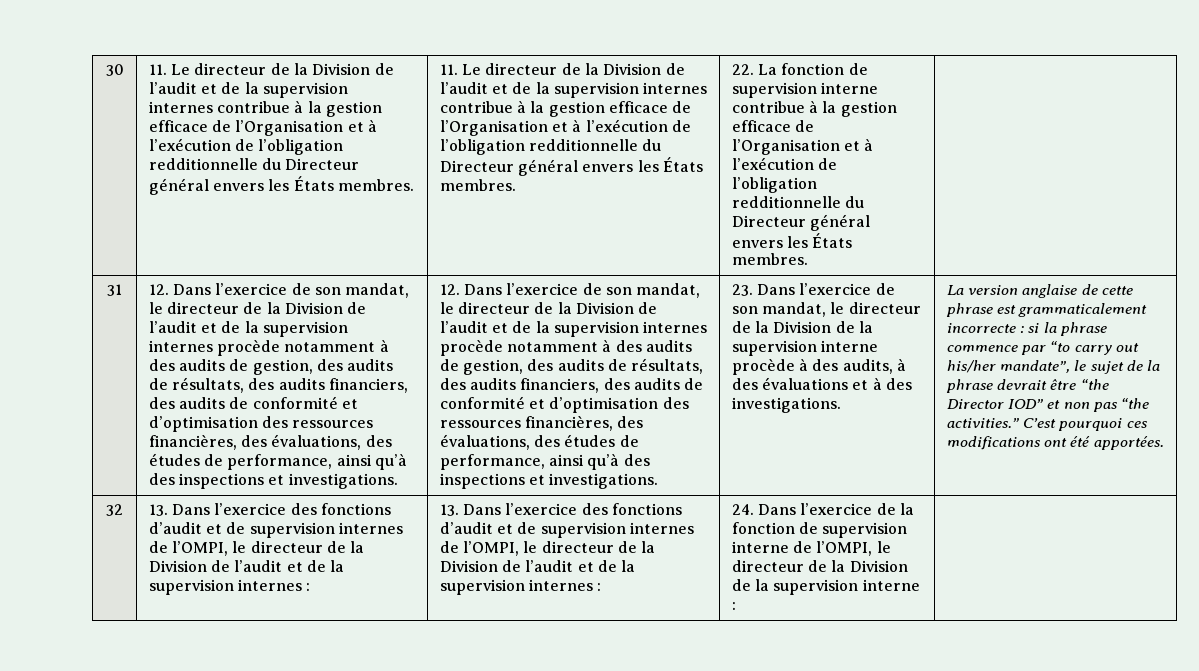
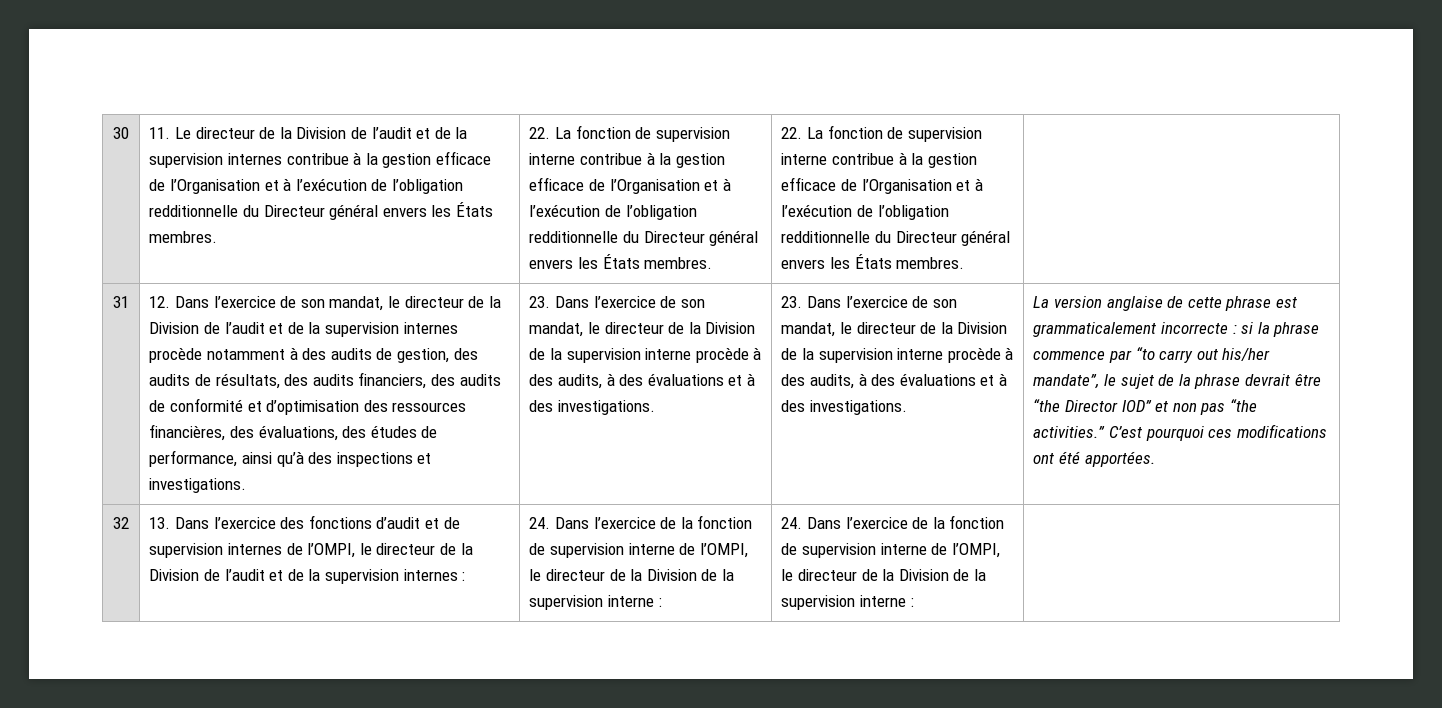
- 11. Le directeur de la Division de l’audit et de la supervision internes contribue à la gestion efficace de l’Organisation et à l’exécution de l’obligation redditionnelle du Directeur général envers les États membres. | 11. Le directeur de la Division de l’audit et de la supervision internes contribue à la gestion efficace de l’Organisation et à l’exécution de l’obligation redditionnelle du Directeur général envers les États membres.
+ 11. Le directeur de la Division de l’audit et de la supervision internes contribue à la gestion efficace de l’Organisation et à l’exécution de l’obligation redditionnelle du Directeur général envers les États membres. | 22. La fonction de supervision interne contribue à la gestion efficace de l’Organisation et à l’exécution de l’obligation redditionnelle du Directeur général envers les États membres.
- 12. Dans l’exercice de son mandat, le directeur de la Division de l’audit et de la supervision internes procède notamment à des audits de gestion, des audits de résultats, des audits financiers, des audits de conformité et d’optimisation des ressources financières, des évaluations, des études de performance, ainsi qu’à des inspections et investigations. | 12. Dans l’exercice de son mandat, le directeur de la Division de l’audit et de la supervision internes procède notamment à des audits de gestion, des audits de résultats, des audits financiers, des audits de conformité et d’optimisation des ressources financières, des évaluations, des études de performance, ainsi qu’à des inspections et investigations.
+ 12. Dans l’exercice de son mandat, le directeur de la Division de l’audit et de la supervision internes procède notamment à des audits de gestion, des audits de résultats, des audits financiers, des audits de conformité et d’optimisation des ressources financières, des évaluations, des études de performance, ainsi qu’à des inspections et investigations. | 23. Dans l’exercice de son mandat, le directeur de la Division de la supervision interne procède à des audits, à des évaluations et à des investigations.
- 13. Dans l’exercice des fonctions d’audit et de supervision internes de l’OMPI, le directeur de la Division de l’audit et de la supervision internes : | 13. Dans l’exercice des fonctions d’audit et de supervision internes de l’OMPI, le directeur de la Division de l’audit et de la supervision internes :
+ 13. Dans l’exercice des fonctions d’audit et de supervision internes de l’OMPI, le directeur de la Division de l’audit et de la supervision internes : | 24. Dans l’exercice de la fonction de supervision interne de l’OMPI, le directeur de la Division de la supervision interne :

